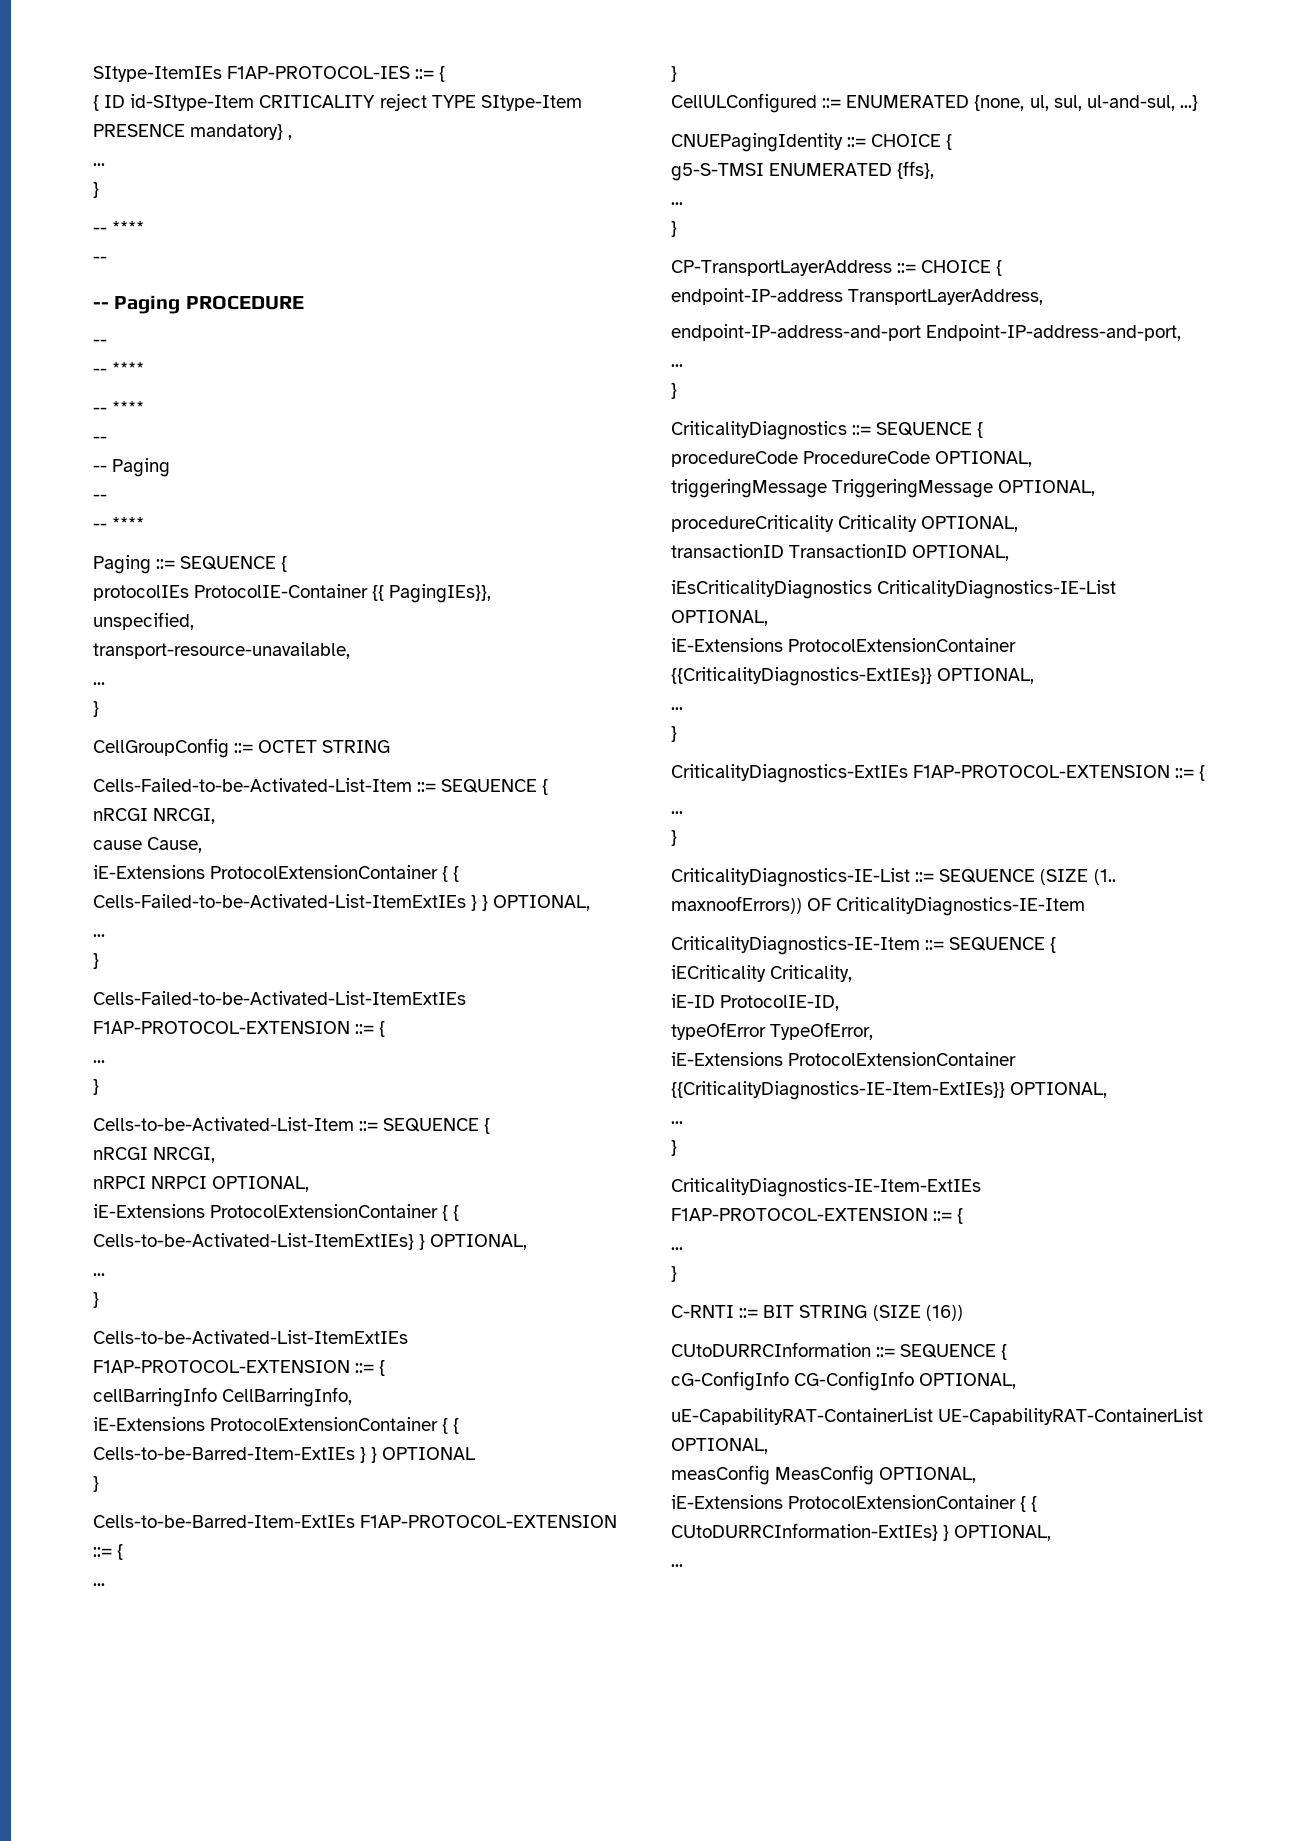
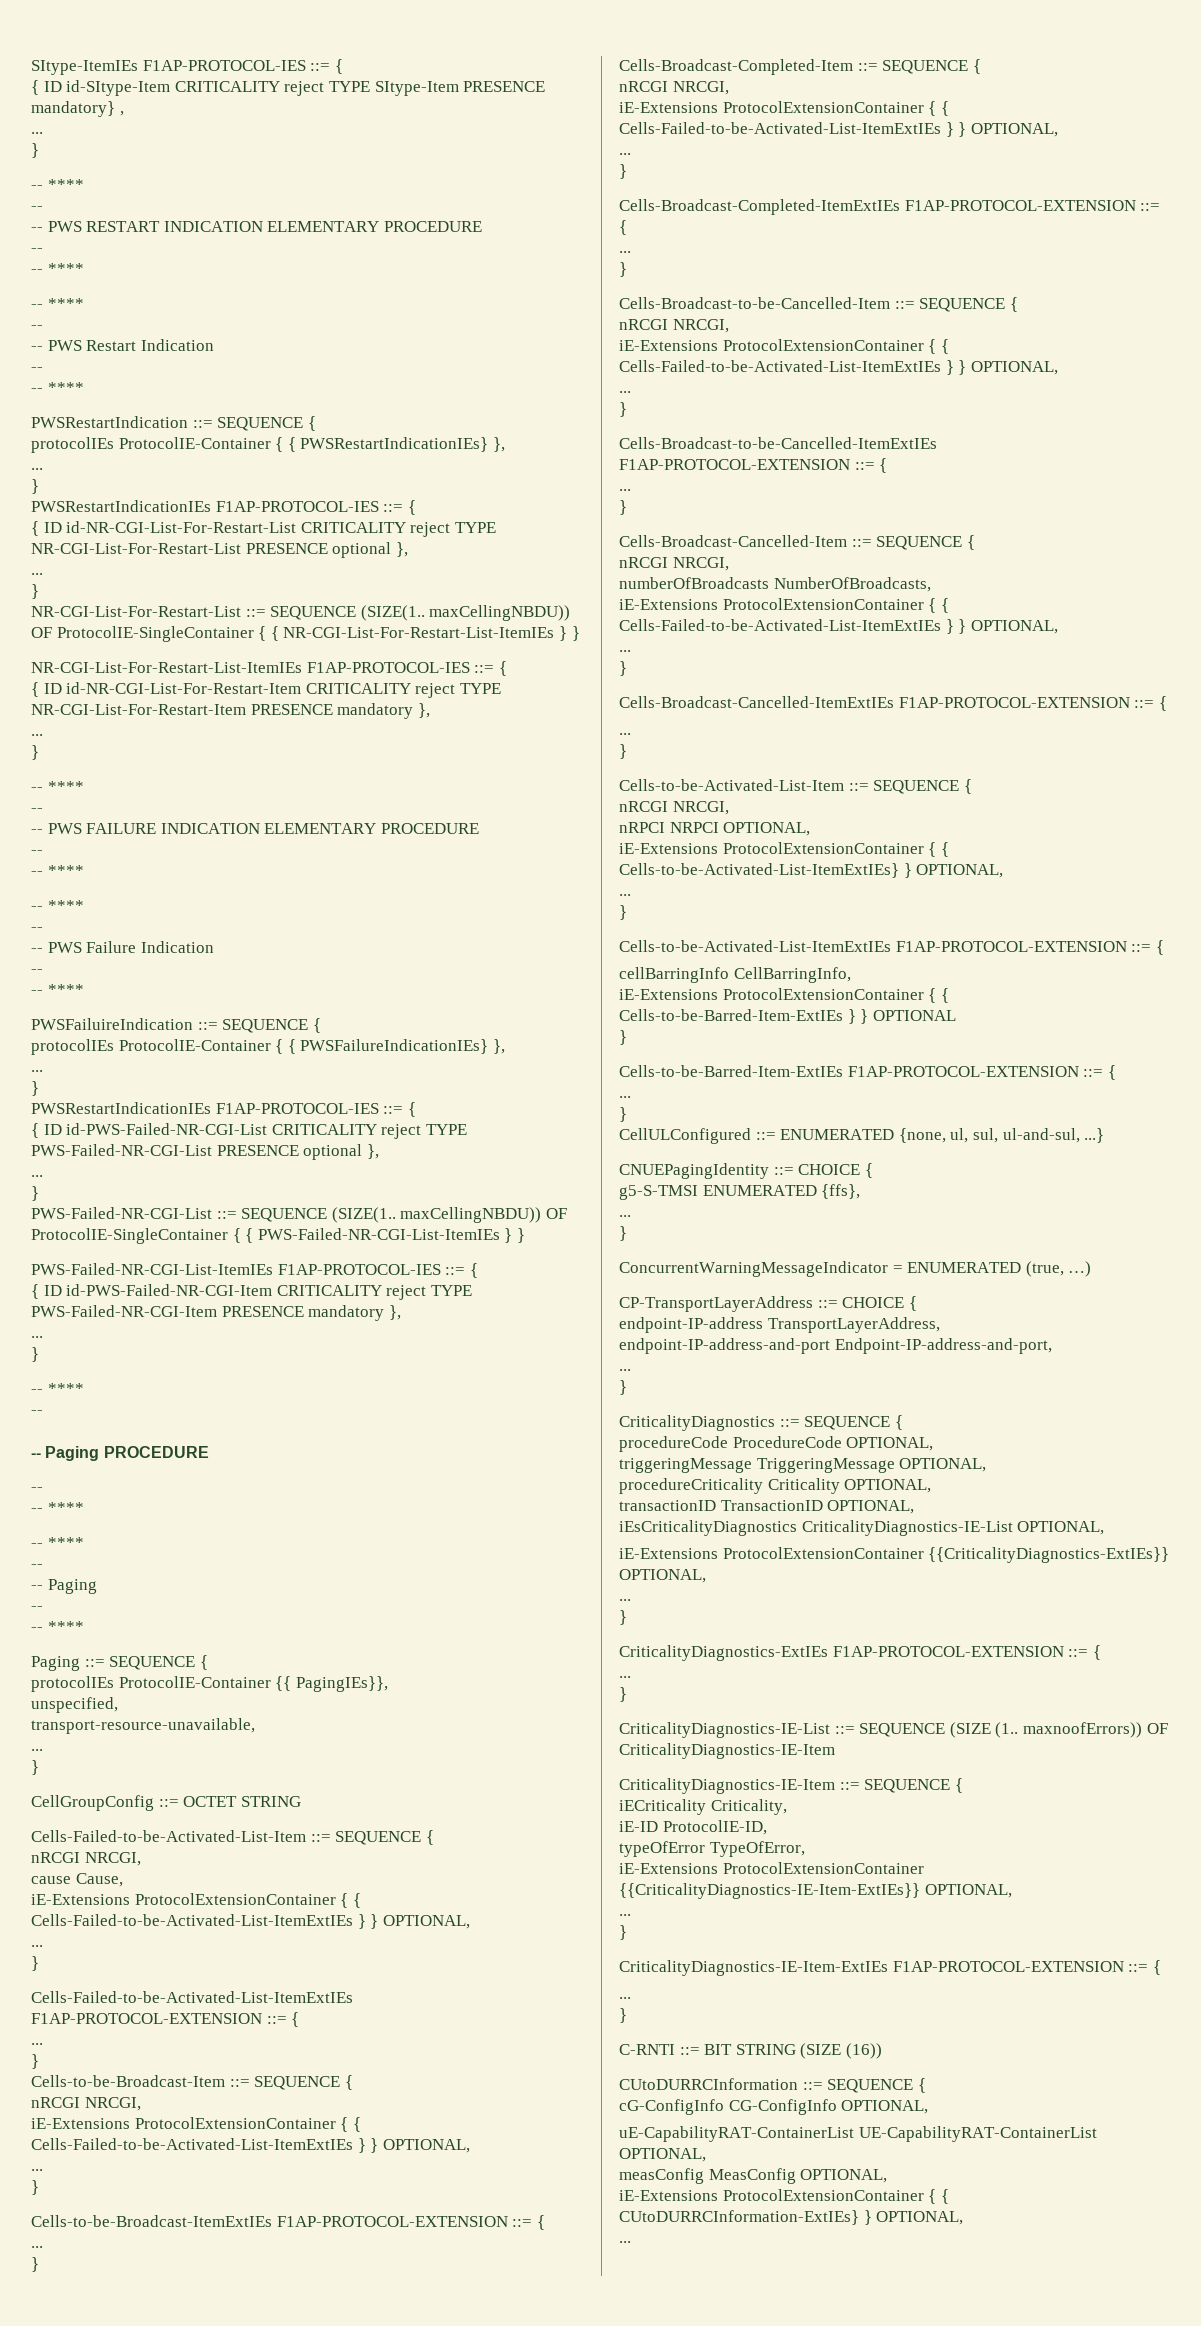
+ -- PWS RESTART INDICATION ELEMENTARY PROCEDURE
+ --
+ -- ****
+ -- ****
+ --
+ -- PWS Restart Indication
+ --
+ -- ****
+ PWSRestartIndication ::= SEQUENCE {
+ protocolIEs ProtocolIE-Container { { PWSRestartIndicationIEs} },
+ ...
+ }
+ PWSRestartIndicationIEs F1AP-PROTOCOL-IES ::= {
+ { ID id-NR-CGI-List-For-Restart-List CRITICALITY reject TYPE NR-CGI-List-For-Restart-List PRESENCE optional },
+ ...
+ }
+ NR-CGI-List-For-Restart-List ::= SEQUENCE (SIZE(1.. maxCellingNBDU)) OF ProtocolIE-SingleContainer { { NR-CGI-List-For-Restart-List-ItemIEs } }
+ NR-CGI-List-For-Restart-List-ItemIEs F1AP-PROTOCOL-IES ::= {
+ { ID id-NR-CGI-List-For-Restart-Item CRITICALITY reject TYPE NR-CGI-List-For-Restart-Item PRESENCE mandatory },
+ ...
+ }
+ -- ****
+ --
+ -- PWS FAILURE INDICATION ELEMENTARY PROCEDURE
+ --
+ -- ****
+ -- ****
+ --
+ -- PWS Failure Indication
+ --
+ -- ****
+ PWSFailuireIndication ::= SEQUENCE {
+ protocolIEs ProtocolIE-Container { { PWSFailureIndicationIEs} },
+ ...
+ }
+ PWSRestartIndicationIEs F1AP-PROTOCOL-IES ::= {
+ { ID id-PWS-Failed-NR-CGI-List CRITICALITY reject TYPE PWS-Failed-NR-CGI-List PRESENCE optional },
+ ...
+ }
+ PWS-Failed-NR-CGI-List ::= SEQUENCE (SIZE(1.. maxCellingNBDU)) OF ProtocolIE-SingleContainer { { PWS-Failed-NR-CGI-List-ItemIEs } }
+ PWS-Failed-NR-CGI-List-ItemIEs F1AP-PROTOCOL-IES ::= {
+ { ID id-PWS-Failed-NR-CGI-Item CRITICALITY reject TYPE PWS-Failed-NR-CGI-Item PRESENCE mandatory },
+ ...
+ }
+ -- ****
+ --
+ Cells-to-be-Broadcast-Item ::= SEQUENCE {
+ nRCGI NRCGI,
+ iE-Extensions ProtocolExtensionContainer { { Cells-Failed-to-be-Activated-List-ItemExtIEs } } OPTIONAL,
+ ...
+ }
+ Cells-to-be-Broadcast-ItemExtIEs F1AP-PROTOCOL-EXTENSION ::= {
+ ...
+ }
+ Cells-Broadcast-Completed-Item ::= SEQUENCE {
+ nRCGI NRCGI,
+ iE-Extensions ProtocolExtensionContainer { { Cells-Failed-to-be-Activated-List-ItemExtIEs } } OPTIONAL,
+ ...
+ }
+ Cells-Broadcast-Completed-ItemExtIEs F1AP-PROTOCOL-EXTENSION ::= {
+ ...
+ }
+ Cells-Broadcast-to-be-Cancelled-Item ::= SEQUENCE {
+ nRCGI NRCGI,
+ iE-Extensions ProtocolExtensionContainer { { Cells-Failed-to-be-Activated-List-ItemExtIEs } } OPTIONAL,
+ ...
+ }
+ Cells-Broadcast-to-be-Cancelled-ItemExtIEs F1AP-PROTOCOL-EXTENSION ::= {
+ ...
+ }
+ Cells-Broadcast-Cancelled-Item ::= SEQUENCE {
+ nRCGI NRCGI,
+ numberOfBroadcasts NumberOfBroadcasts,
+ iE-Extensions ProtocolExtensionContainer { { Cells-Failed-to-be-Activated-List-ItemExtIEs } } OPTIONAL,
+ ...
+ }
+ Cells-Broadcast-Cancelled-ItemExtIEs F1AP-PROTOCOL-EXTENSION ::= {
+ ...
+ }
+ ConcurrentWarningMessageIndicator = ENUMERATED (true, …)

